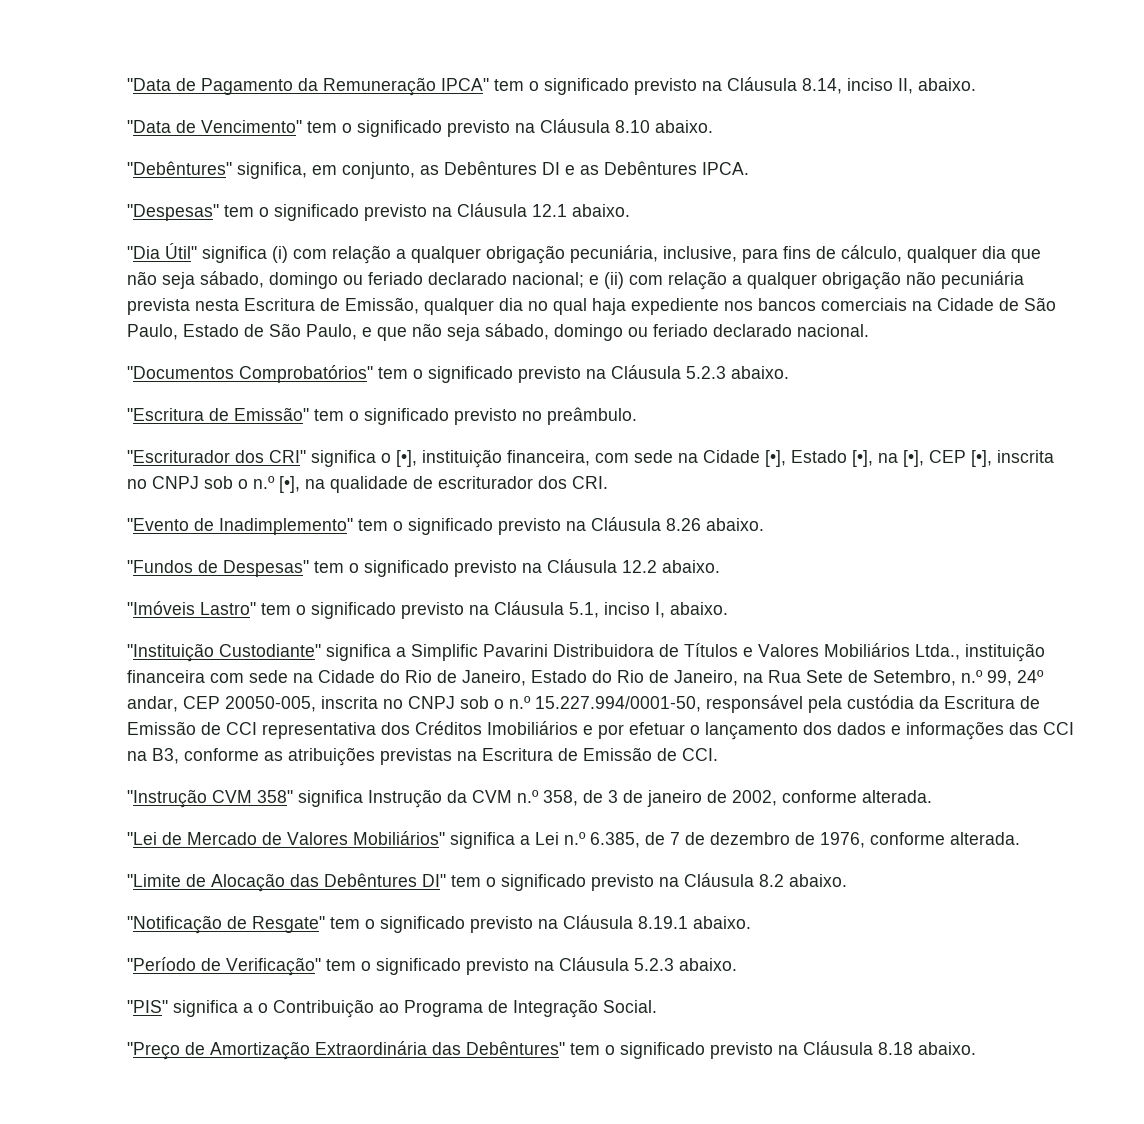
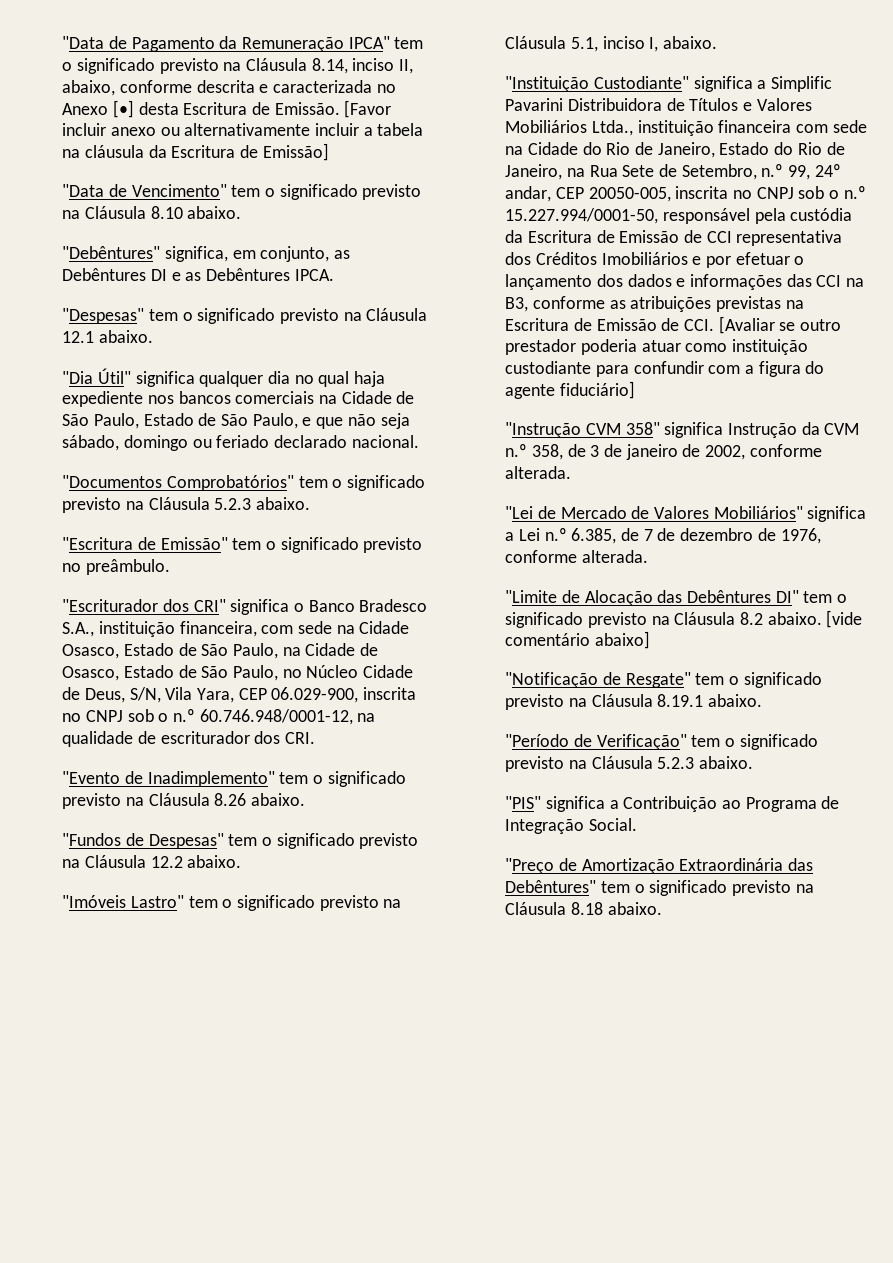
- "Data de Pagamento da Remuneração IPCA" tem o significado previsto na Cláusula 8.14, inciso II, abaixo.
+ "Data de Pagamento da Remuneração IPCA" tem o significado previsto na Cláusula 8.14, inciso II, abaixo, conforme descrita e caracterizada no Anexo [•] desta Escritura de Emissão. [Favor incluir anexo ou alternativamente incluir a tabela na cláusula da Escritura de Emissão]
- "Dia Útil" significa (i) com relação a qualquer obrigação pecuniária, inclusive, para fins de cálculo, qualquer dia que não seja sábado, domingo ou feriado declarado nacional; e (ii) com relação a qualquer obrigação não pecuniária prevista nesta Escritura de Emissão, qualquer dia no qual haja expediente nos bancos comerciais na Cidade de São Paulo, Estado de São Paulo, e que não seja sábado, domingo ou feriado declarado nacional.
+ "Dia Útil" significa qualquer dia no qual haja expediente nos bancos comerciais na Cidade de São Paulo, Estado de São Paulo, e que não seja sábado, domingo ou feriado declarado nacional.
- "Escriturador dos CRI" significa o [•], instituição financeira, com sede na Cidade [•], Estado [•], na [•], CEP [•], inscrita no CNPJ sob o n.º [•], na qualidade de escriturador dos CRI.
+ "Escriturador dos CRI" significa o Banco Bradesco S.A., instituição financeira, com sede na Cidade Osasco, Estado de São Paulo, na Cidade de Osasco, Estado de São Paulo, no Núcleo Cidade de Deus, S/N, Vila Yara, CEP 06.029-900, inscrita no CNPJ sob o n.º 60.746.948/0001-12, na qualidade de escriturador dos CRI.
- "Instituição Custodiante" significa a Simplific Pavarini Distribuidora de Títulos e Valores Mobiliários Ltda., instituição financeira com sede na Cidade do Rio de Janeiro, Estado do Rio de Janeiro, na Rua Sete de Setembro, n.º 99, 24º andar, CEP 20050-005, inscrita no CNPJ sob o n.º 15.227.994/0001-50, responsável pela custódia da Escritura de Emissão de CCI representativa dos Créditos Imobiliários e por efetuar o lançamento dos dados e informações das CCI na B3, conforme as atribuições previstas na Escritura de Emissão de CCI.
+ "Instituição Custodiante" significa a Simplific Pavarini Distribuidora de Títulos e Valores Mobiliários Ltda., instituição financeira com sede na Cidade do Rio de Janeiro, Estado do Rio de Janeiro, na Rua Sete de Setembro, n.º 99, 24º andar, CEP 20050-005, inscrita no CNPJ sob o n.º 15.227.994/0001-50, responsável pela custódia da Escritura de Emissão de CCI representativa dos Créditos Imobiliários e por efetuar o lançamento dos dados e informações das CCI na B3, conforme as atribuições previstas na Escritura de Emissão de CCI. [Avaliar se outro prestador poderia atuar como instituição custodiante para confundir com a figura do agente fiduciário]
+ [vide comentário abaixo]
- "PIS" significa a o Contribuição ao Programa de Integração Social.
+ "PIS" significa a Contribuição ao Programa de Integração Social.

